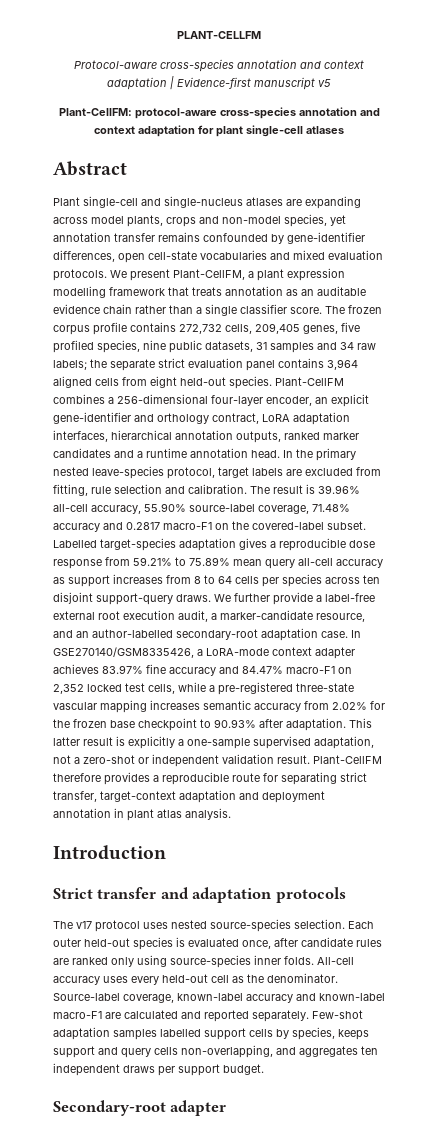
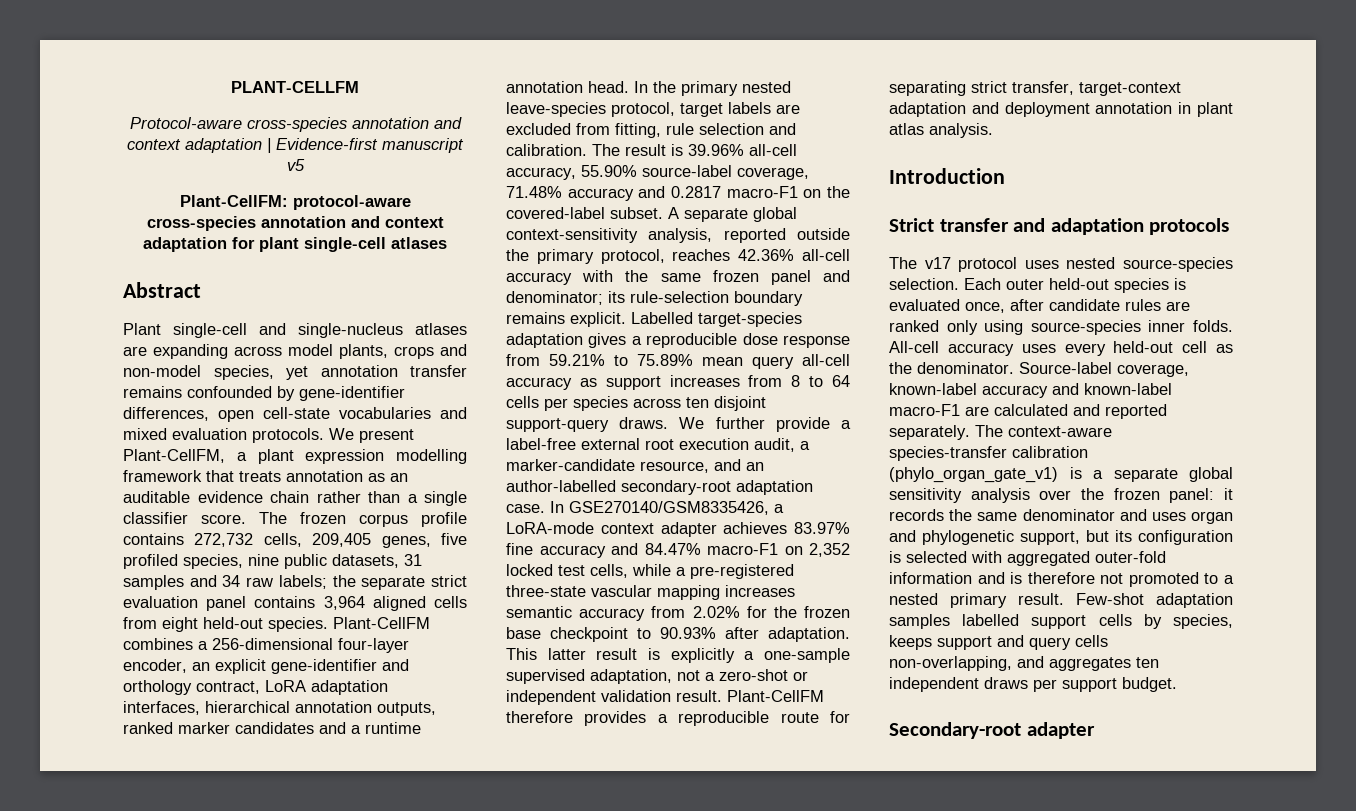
+ A separate global context-sensitivity analysis, reported outside the primary protocol, reaches 42.36% all-cell accuracy with the same frozen panel and denominator; its rule-selection boundary remains explicit.
+ The context-aware species-transfer calibration (phylo_organ_gate_v1) is a separate global sensitivity analysis over the frozen panel: it records the same denominator and uses organ and phylogenetic support, but its configuration is selected with aggregated outer-fold information and is therefore not promoted to a nested primary result.

